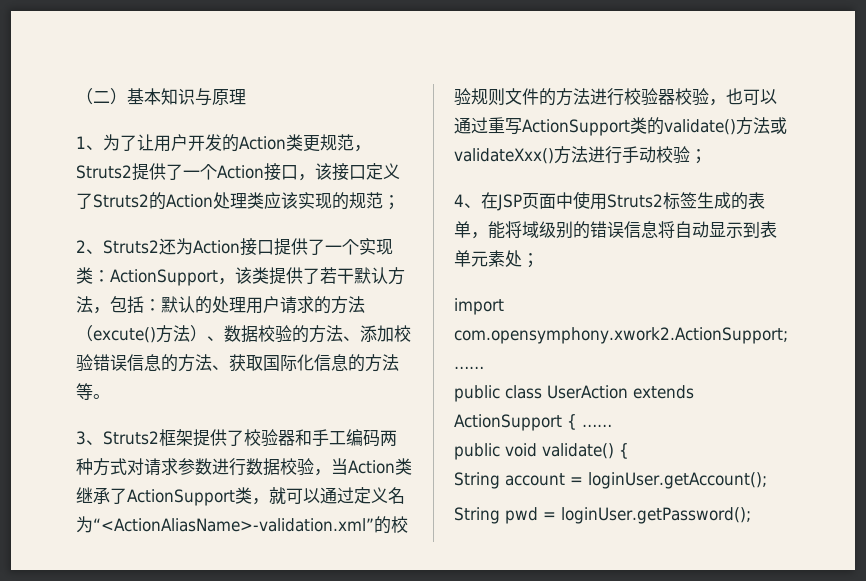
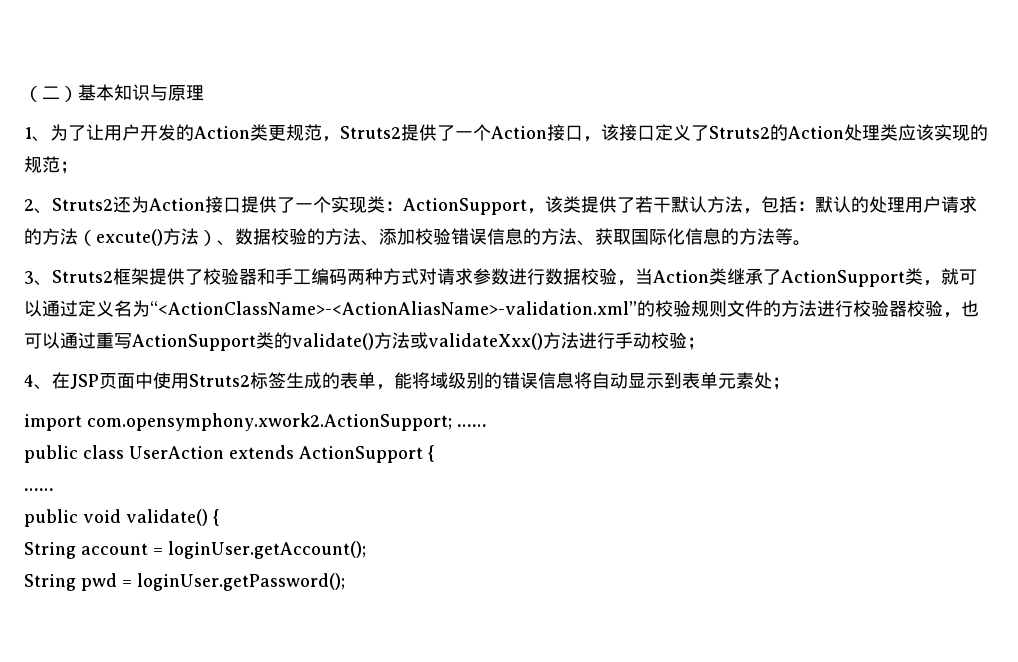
- 3、Struts2框架提供了校验器和手工编码两种方式对请求参数进行数据校验，当Action类继承了ActionSupport类，就可以通过定义名为“<ActionAliasName>-validation.xml”的校验规则文件的方法进行校验器校验，也可以通过重写ActionSupport类的validate()方法或validateXxx()方法进行手动校验；
+ 3、Struts2框架提供了校验器和手工编码两种方式对请求参数进行数据校验，当Action类继承了ActionSupport类，就可以通过定义名为“<ActionClassName>-<ActionAliasName>-validation.xml”的校验规则文件的方法进行校验器校验，也可以通过重写ActionSupport类的validate()方法或validateXxx()方法进行手动校验；
- public class UserAction extends ActionSupport { ……
+ public class UserAction extends ActionSupport {
+ ……

